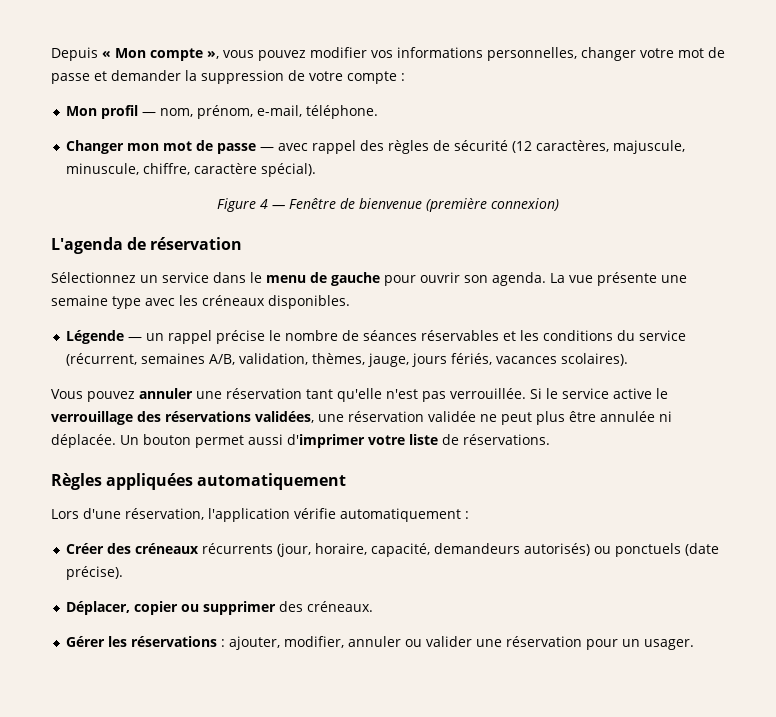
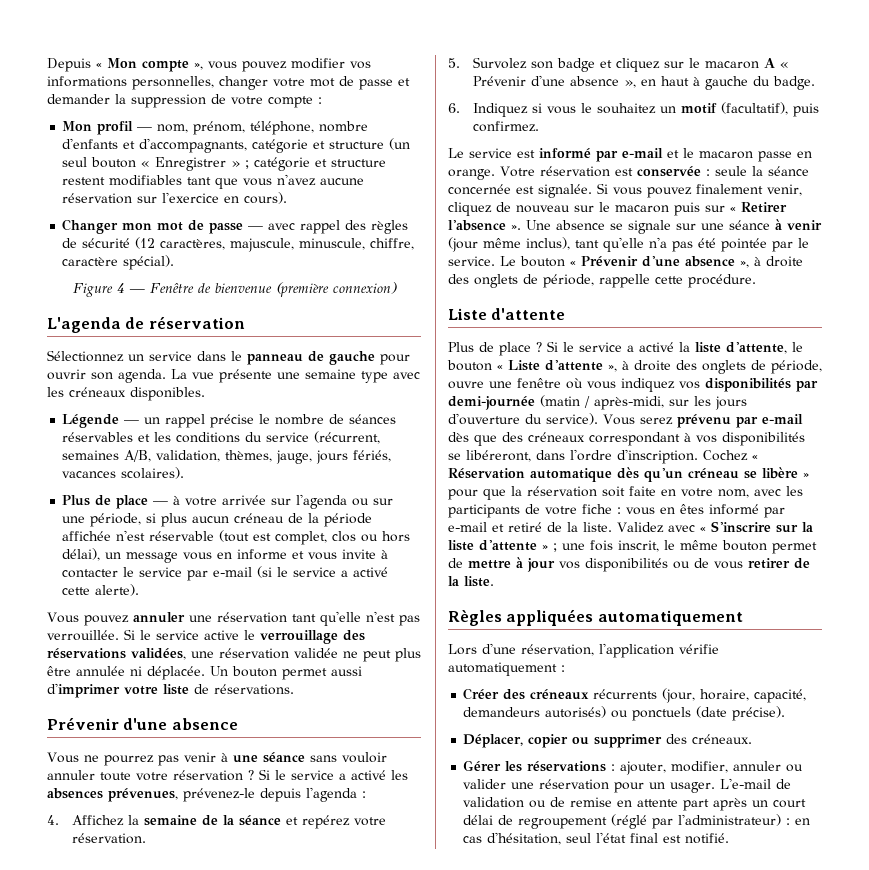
- Mon profil — nom, prénom, e-mail, téléphone.
+ Mon profil — nom, prénom, téléphone, nombre d'enfants et d'accompagnants, catégorie et structure (un seul bouton « Enregistrer » ; catégorie et structure restent modifiables tant que vous n'avez aucune réservation sur l'exercice en cours).
- Sélectionnez un service dans le menu de gauche pour ouvrir son agenda.
+ Sélectionnez un service dans le panneau de gauche pour ouvrir son agenda.
+ Plus de place — à votre arrivée sur l'agenda ou sur une période, si plus aucun créneau de la période affichée n'est réservable (tout est complet, clos ou hors délai), un message vous en informe et vous invite à contacter le service par e-mail (si le service a activé cette alerte).
  Un bouton permet aussi d'imprimer votre liste de réservations.
+ Prévenir d'une absence
+ Vous ne pourrez pas venir à une séance sans vouloir annuler toute votre réservation ? Si le service a activé les absences prévenues, prévenez-le depuis l'agenda :
+ 4. Affichez la semaine de la séance et repérez votre réservation.
+ 5. Survolez son badge et cliquez sur le macaron A « Prévenir d'une absence », en haut à gauche du badge.
+ 6. Indiquez si vous le souhaitez un motif (facultatif), puis confirmez.
+ Le service est informé par e-mail et le macaron passe en orange. Votre réservation est conservée : seule la séance concernée est signalée. Si vous pouvez finalement venir, cliquez de nouveau sur le macaron puis sur « Retirer l'absence ». Une absence se signale sur une séance à venir (jour même inclus), tant qu'elle n'a pas été pointée par le service. Le bouton « Prévenir d'une absence », à droite des onglets de période, rappelle cette procédure.
+ Liste d'attente
+ Plus de place ? Si le service a activé la liste d'attente, le bouton « Liste d'attente », à droite des onglets de période, ouvre une fenêtre où vous indiquez vos disponibilités par demi-journée (matin / après-midi, sur les jours d'ouverture du service). Vous serez prévenu par e-mail dès que des créneaux correspondant à vos disponibilités se libéreront, dans l'ordre d'inscription. Cochez « Réservation automatique dès qu'un créneau se libère » pour que la réservation soit faite en votre nom, avec les participants de votre fiche : vous en êtes informé par e-mail et retiré de la liste. Validez avec « S'inscrire sur la liste d'attente » ; une fois inscrit, le même bouton permet de mettre à jour vos disponibilités ou de vous retirer de la liste.
+ L'e-mail de validation ou de remise en attente part après un court délai de regroupement (réglé par l'administrateur) : en cas d'hésitation, seul l'état final est notifié.

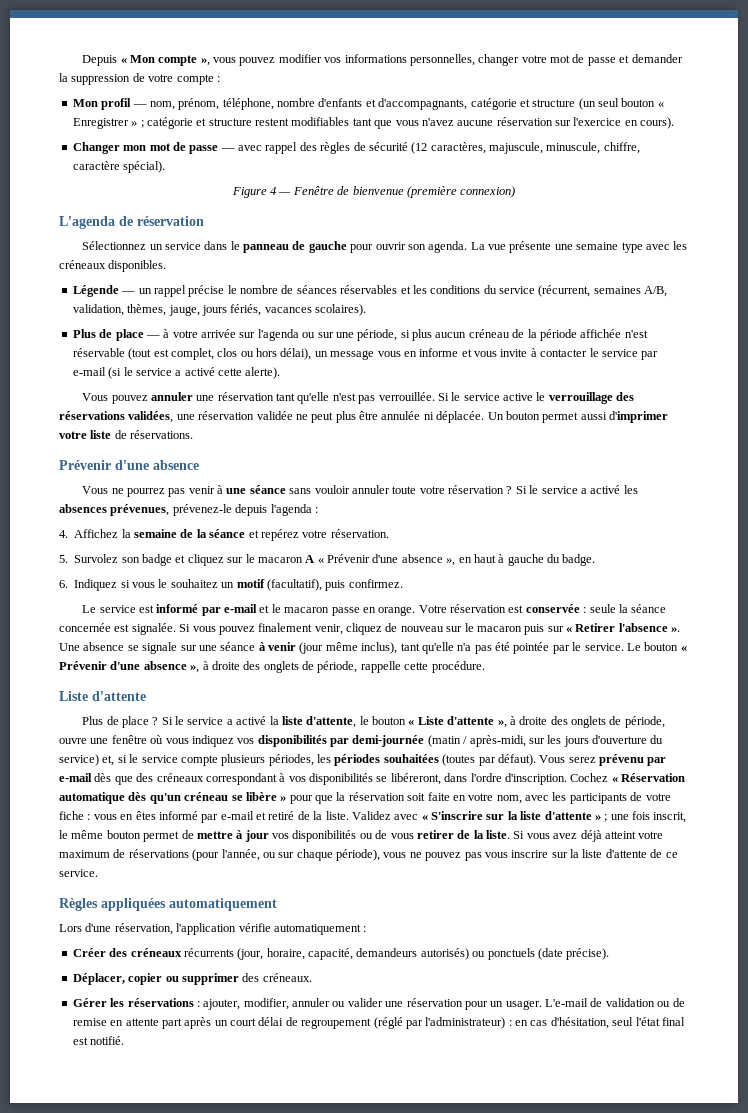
- Si le service a activé la liste d'attente, le bouton « Liste d'attente », à droite des onglets de période, ouvre une fenêtre où vous indiquez vos disponibilités par demi-journée (matin / après-midi, sur les jours d'ouverture du service).
+ Si le service a activé la liste d'attente, le bouton « Liste d'attente », à droite des onglets de période, ouvre une fenêtre où vous indiquez vos disponibilités par demi-journée (matin / après-midi, sur les jours d'ouverture du service) et, si le service compte plusieurs périodes, les périodes souhaitées (toutes par défaut).
+ Si vous avez déjà atteint votre maximum de réservations (pour l'année, ou sur chaque période), vous ne pouvez pas vous inscrire sur la liste d'attente de ce service.

